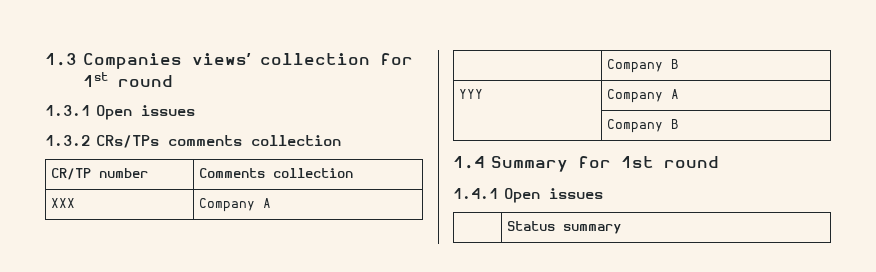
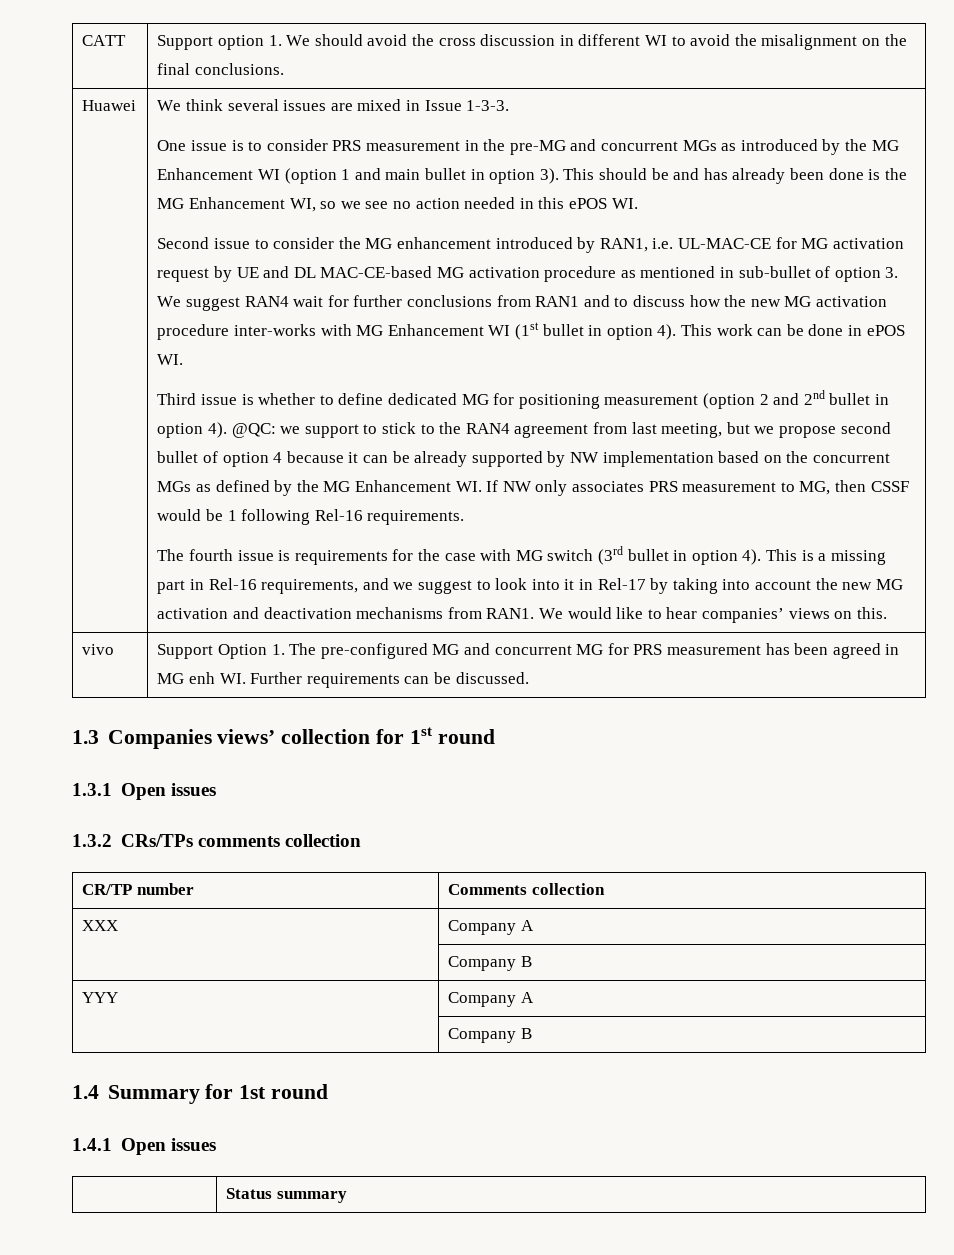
+ CATT | Support option 1. We should avoid the cross discussion in different WI to avoid the misalignment on the final conclusions.
+ Huawei | We think several issues are mixed in Issue 1-3-3.
+ One issue is to consider PRS measurement in the pre-MG and concurrent MGs as introduced by the MG Enhancement WI (option 1 and main bullet in option 3). This should be and has already been done is the MG Enhancement WI, so we see no action needed in this ePOS WI.
+ Second issue to consider the MG enhancement introduced by RAN1, i.e. UL-MAC-CE for MG activation request by UE and DL MAC-CE-based MG activation procedure as mentioned in sub-bullet of option 3. We suggest RAN4 wait for further conclusions from RAN1 and to discuss how the new MG activation procedure inter-works with MG Enhancement WI (1st bullet in option 4). This work can be done in ePOS WI.
+ Third issue is whether to define dedicated MG for positioning measurement (option 2 and 2nd bullet in option 4). @QC: we support to stick to the RAN4 agreement from last meeting, but we propose second bullet of option 4 because it can be already supported by NW implementation based on the concurrent MGs as defined by the MG Enhancement WI. If NW only associates PRS measurement to MG, then CSSF would be 1 following Rel-16 requirements.
+ The fourth issue is requirements for the case with MG switch (3rd bullet in option 4). This is a missing part in Rel-16 requirements, and we suggest to look into it in Rel-17 by taking into account the new MG activation and deactivation mechanisms from RAN1. We would like to hear companies’ views on this.
+ vivo | Support Option 1. The pre-configured MG and concurrent MG for PRS measurement has been agreed in MG enh WI. Further requirements can be discussed.

